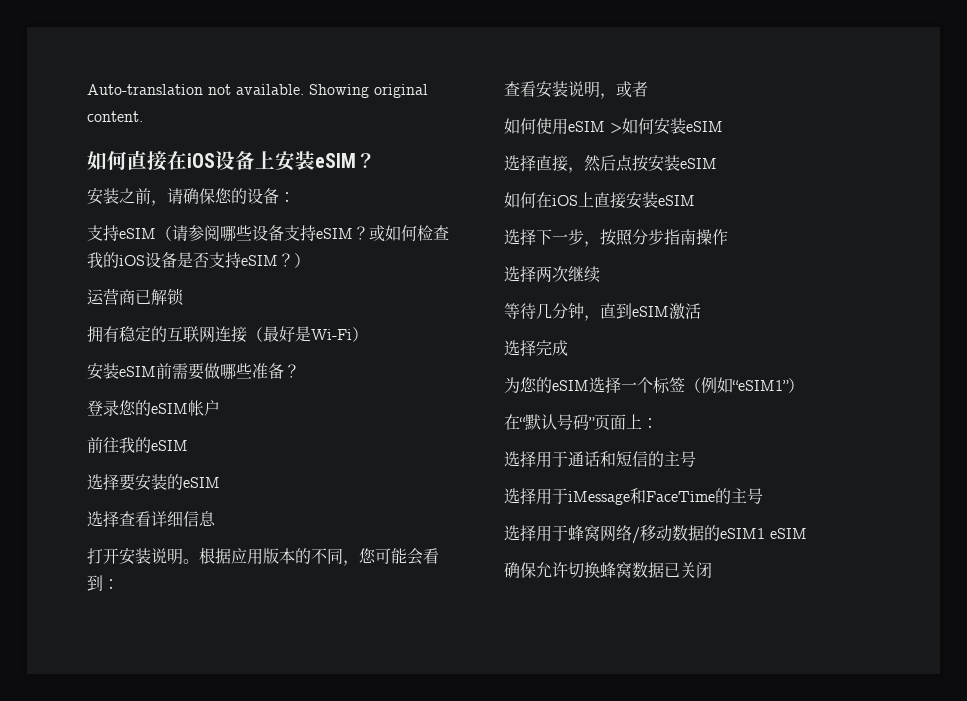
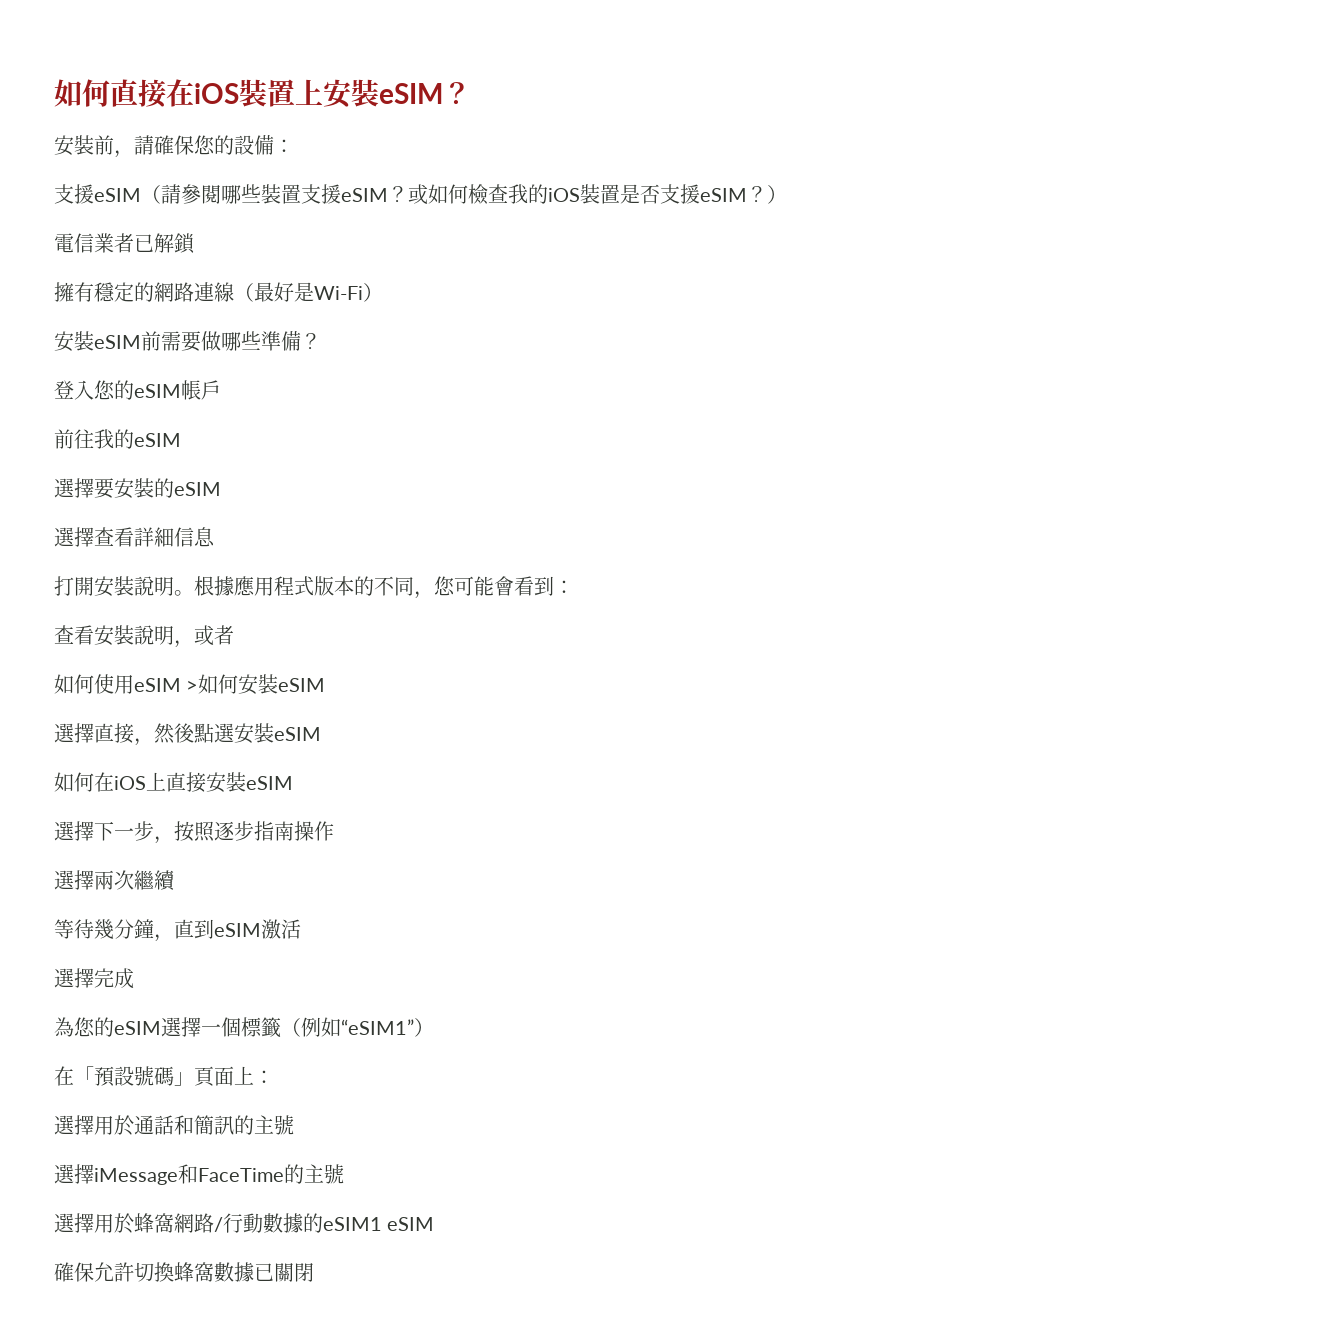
- Auto-translation not available. Showing original content.
- 如何直接在iOS设备上安装eSIM？
+ 如何直接在iOS裝置上安裝eSIM？
- 安装之前，请确保您的设备：
- 支持eSIM（请参阅哪些设备支持eSIM？
+ 安裝前，請確保您的設備：
+ 支援eSIM（請參閱哪些裝置支援eSIM？
- 或如何检查我的iOS设备是否支持eSIM？）
+ 或如何檢查我的iOS裝置是否支援eSIM？）
- 运营商已解锁
- 拥有稳定的互联网连接（最好是Wi-Fi）
+ 電信業者已解鎖
+ 擁有穩定的網路連線（最好是Wi-Fi）
- 安装eSIM前需要做哪些准备？
+ 安裝eSIM前需要做哪些準備？
- 登录您的eSIM帐户
+ 登入您的eSIM帳戶
- 选择要安装的eSIM
- 选择查看详细信息
+ 選擇要安裝的eSIM
+ 選擇查看詳細信息
- 打开安装说明。根据应用版本的不同，您可能会看到：
+ 打開安裝說明。根據應用程式版本的不同，您可能會看到：
- 查看安装说明，或者
+ 查看安裝說明，或者
- 如何使用eSIM >如何安装eSIM
- 选择直接，然后点按安装eSIM
+ 如何使用eSIM >如何安裝eSIM
+ 選擇直接，然後點選安裝eSIM
- 如何在iOS上直接安装eSIM
- 选择下一步，按照分步指南操作
+ 如何在iOS上直接安裝eSIM
+ 選擇下一步，按照逐步指南操作
- 选择两次继续
+ 選擇兩次繼續
- 等待几分钟，直到eSIM激活
+ 等待幾分鐘，直到eSIM激活
- 选择完成
+ 選擇完成
- 为您的eSIM选择一个标签（例如“eSIM1”）
+ 為您的eSIM選擇一個標籤（例如“eSIM1”）
- 在“默认号码”页面上：
- 选择用于通话和短信的主号
- 选择用于iMessage和FaceTime的主号
- 选择用于蜂窝网络/移动数据的eSIM1 eSIM
- 确保允许切换蜂窝数据已关闭
+ 在「預設號碼」頁面上：
+ 選擇用於通話和簡訊的主號
+ 選擇iMessage和FaceTime的主號
+ 選擇用於蜂窩網路/行動數據的eSIM1 eSIM
+ 確保允許切換蜂窩數據已關閉

